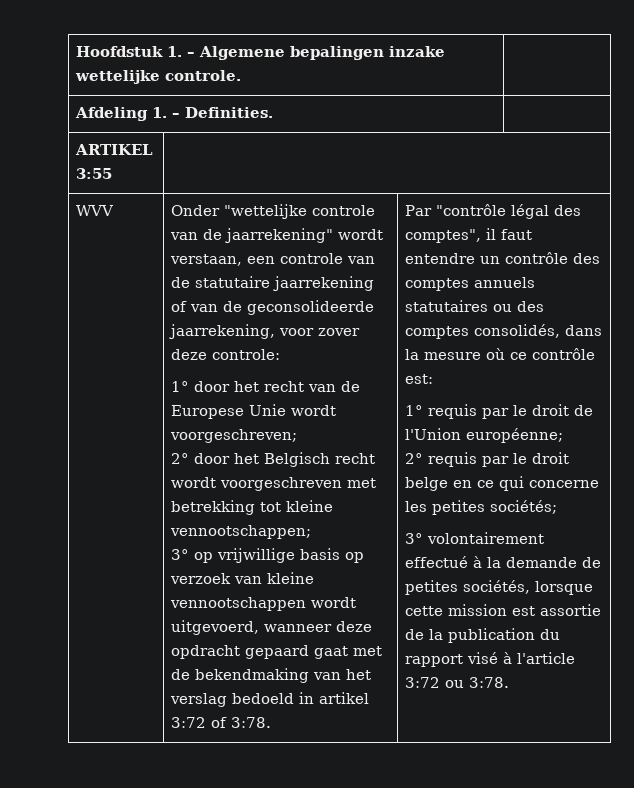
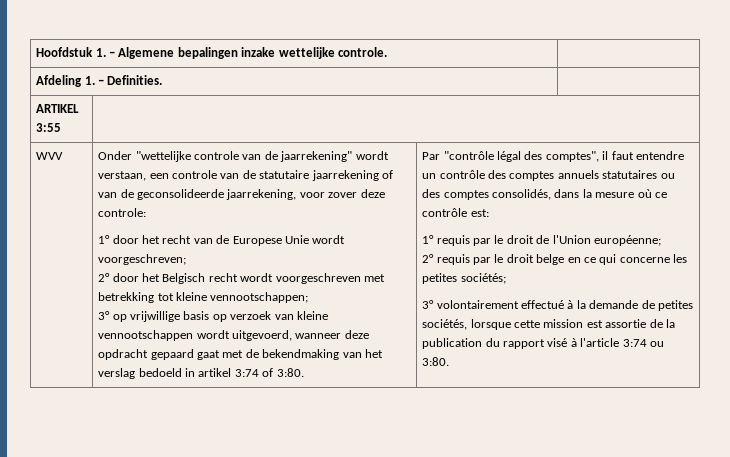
- 3° op vrijwillige basis op verzoek van kleine vennootschappen wordt uitgevoerd, wanneer deze opdracht gepaard gaat met de bekendmaking van het verslag bedoeld in artikel 3:72 of 3:78.
+ 3° op vrijwillige basis op verzoek van kleine vennootschappen wordt uitgevoerd, wanneer deze opdracht gepaard gaat met de bekendmaking van het verslag bedoeld in artikel 3:74 of 3:80.
- 3° volontairement effectué à la demande de petites sociétés, lorsque cette mission est assortie de la publication du rapport visé à l'article 3:72 ou 3:78.
+ 3° volontairement effectué à la demande de petites sociétés, lorsque cette mission est assortie de la publication du rapport visé à l'article 3:74 ou 3:80.

